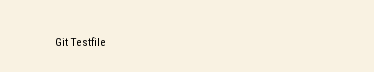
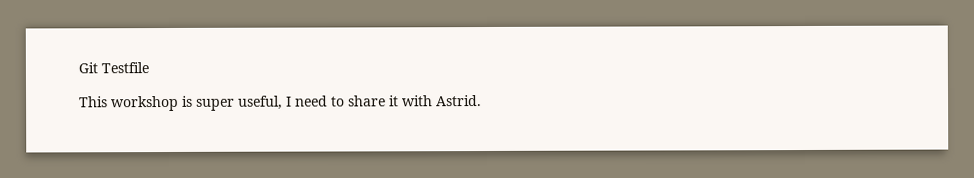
+ This workshop is super useful, I need to share it with Astrid.

